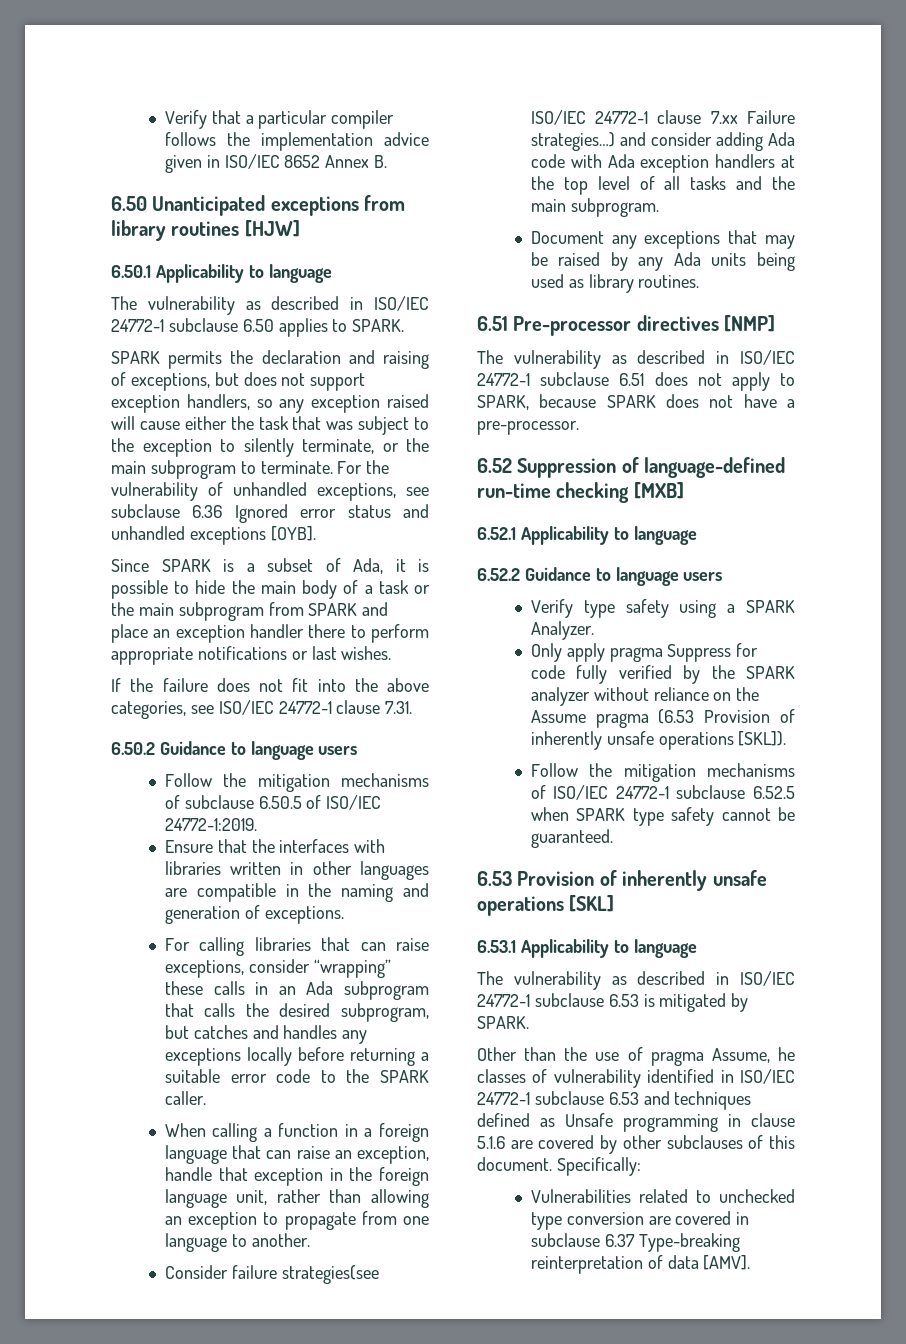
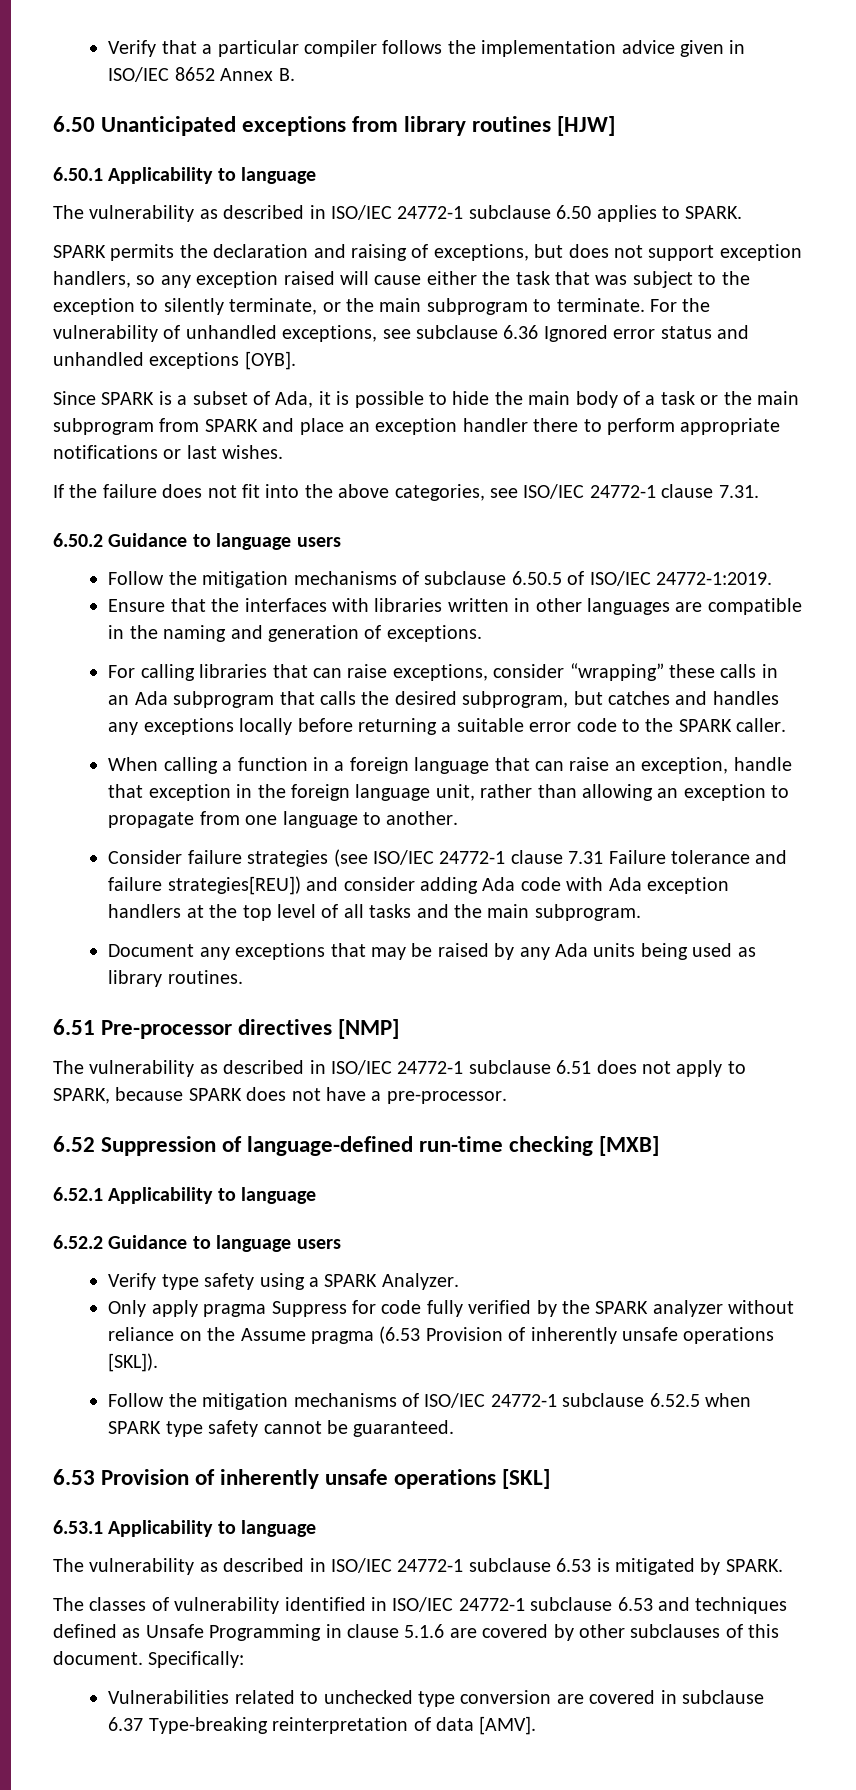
- Consider failure strategies(see ISO/IEC 24772-1 clause 7.xx Failure strategies…) and consider adding Ada code with Ada exception handlers at the top level of all tasks and the main subprogram.
+ Consider failure strategies (see ISO/IEC 24772-1 clause 7.31 Failure tolerance and failure strategies[REU]) and consider adding Ada code with Ada exception handlers at the top level of all tasks and the main subprogram.
- Other than the use of pragma Assume, he classes of vulnerability identified in ISO/IEC 24772-1 subclause 6.53 and techniques defined as Unsafe programming in clause 5.1.6 are covered by other subclauses of this document.
+ The classes of vulnerability identified in ISO/IEC 24772-1 subclause 6.53 and techniques defined as Unsafe Programming in clause 5.1.6 are covered by other subclauses of this document.

